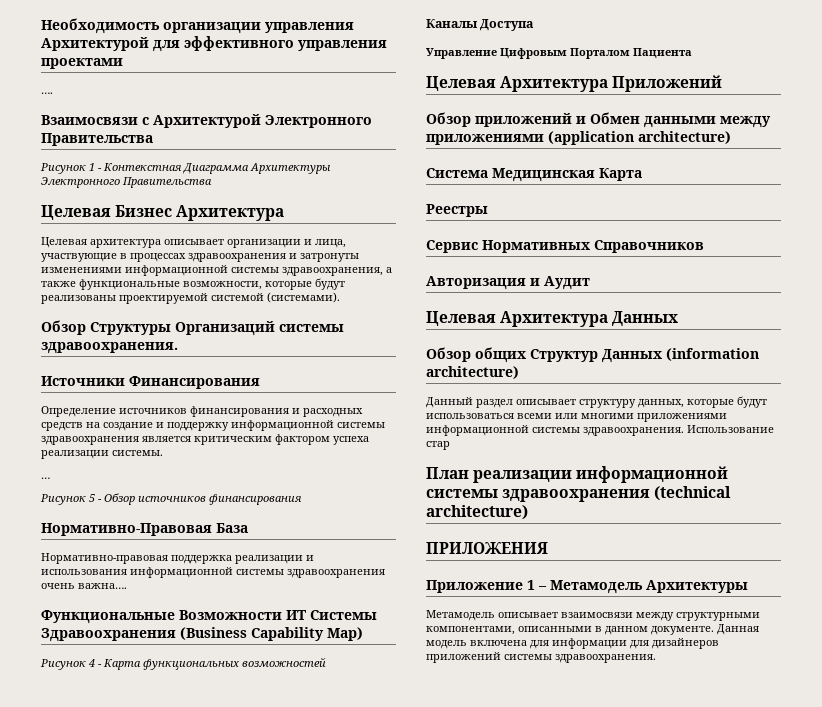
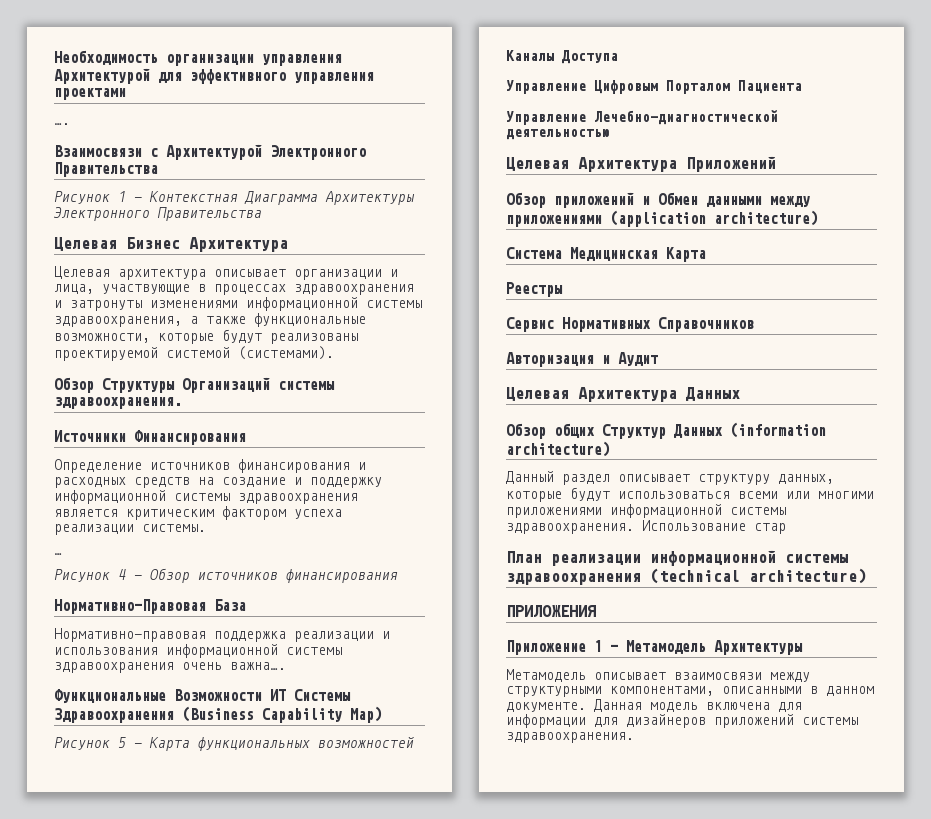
- Рисунок 5 - Обзор источников финансирования
+ Рисунок 4 - Обзор источников финансирования
- Рисунок 4 - Карта функциональных возможностей
+ Рисунок 5 - Карта функциональных возможностей
+ Управление Лечебно-диагностической деятельностью

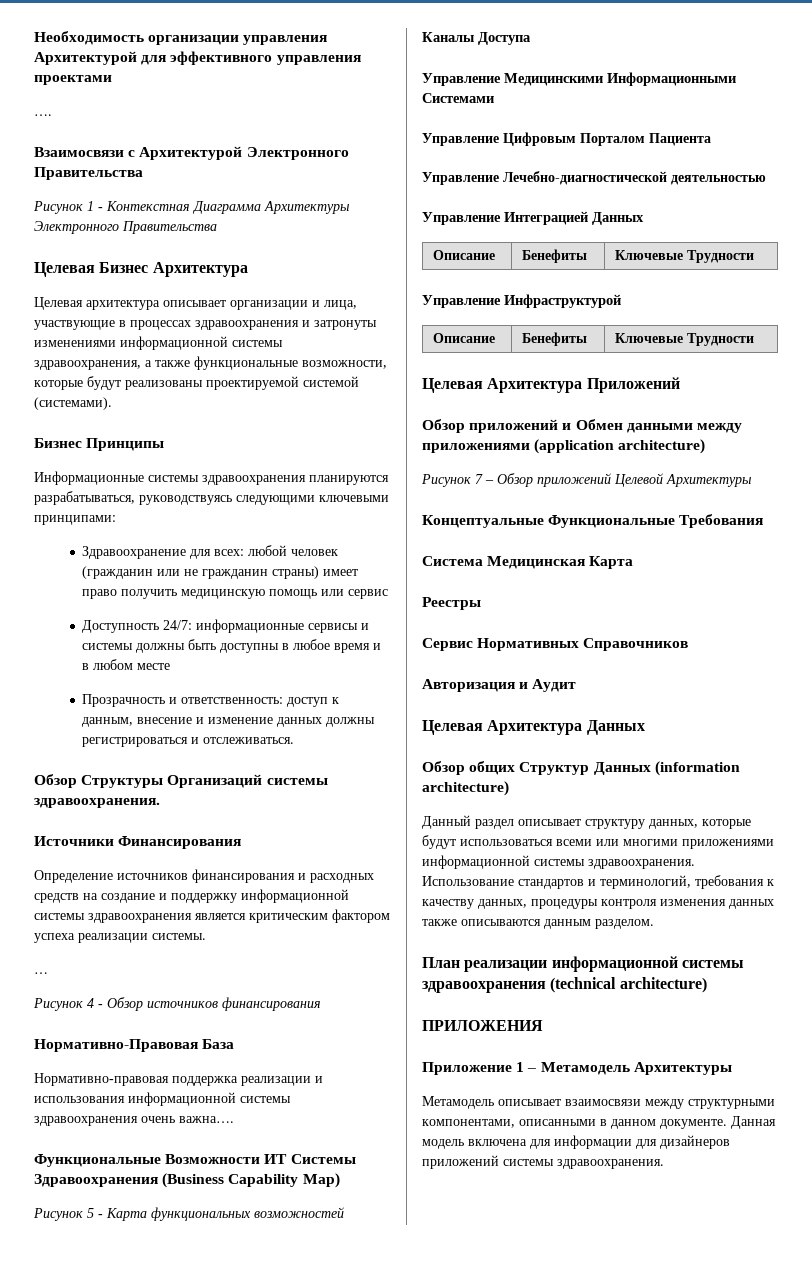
+ Бизнес Принципы
+ Информационные системы здравоохранения планируются разрабатываться, руководствуясь следующими ключевыми принципами:
+ Здравоохранение для всех: любой человек (гражданин или не гражданин страны) имеет право получить медицинскую помощь или сервис
+ Доступность 24/7: информационные сервисы и системы должны быть доступны в любое время и в любом месте
+ Прозрачность и ответственность: доступ к данным, внесение и изменение данных должны регистрироваться и отслеживаться.
+ Управление Медицинскими Информационными Системами
+ Управление Интеграцией Данных
+ Описание | Бенефиты | Ключевые Трудности
+ Управление Инфраструктурой
+ Описание | Бенефиты | Ключевые Трудности
+ Рисунок 7 – Обзор приложений Целевой Архитектуры
+ Концептуальные Функциональные Требования
- Использование стар
+ Использование стандартов и терминологий, требования к качеству данных, процедуры контроля изменения данных также описываются данным разделом.

